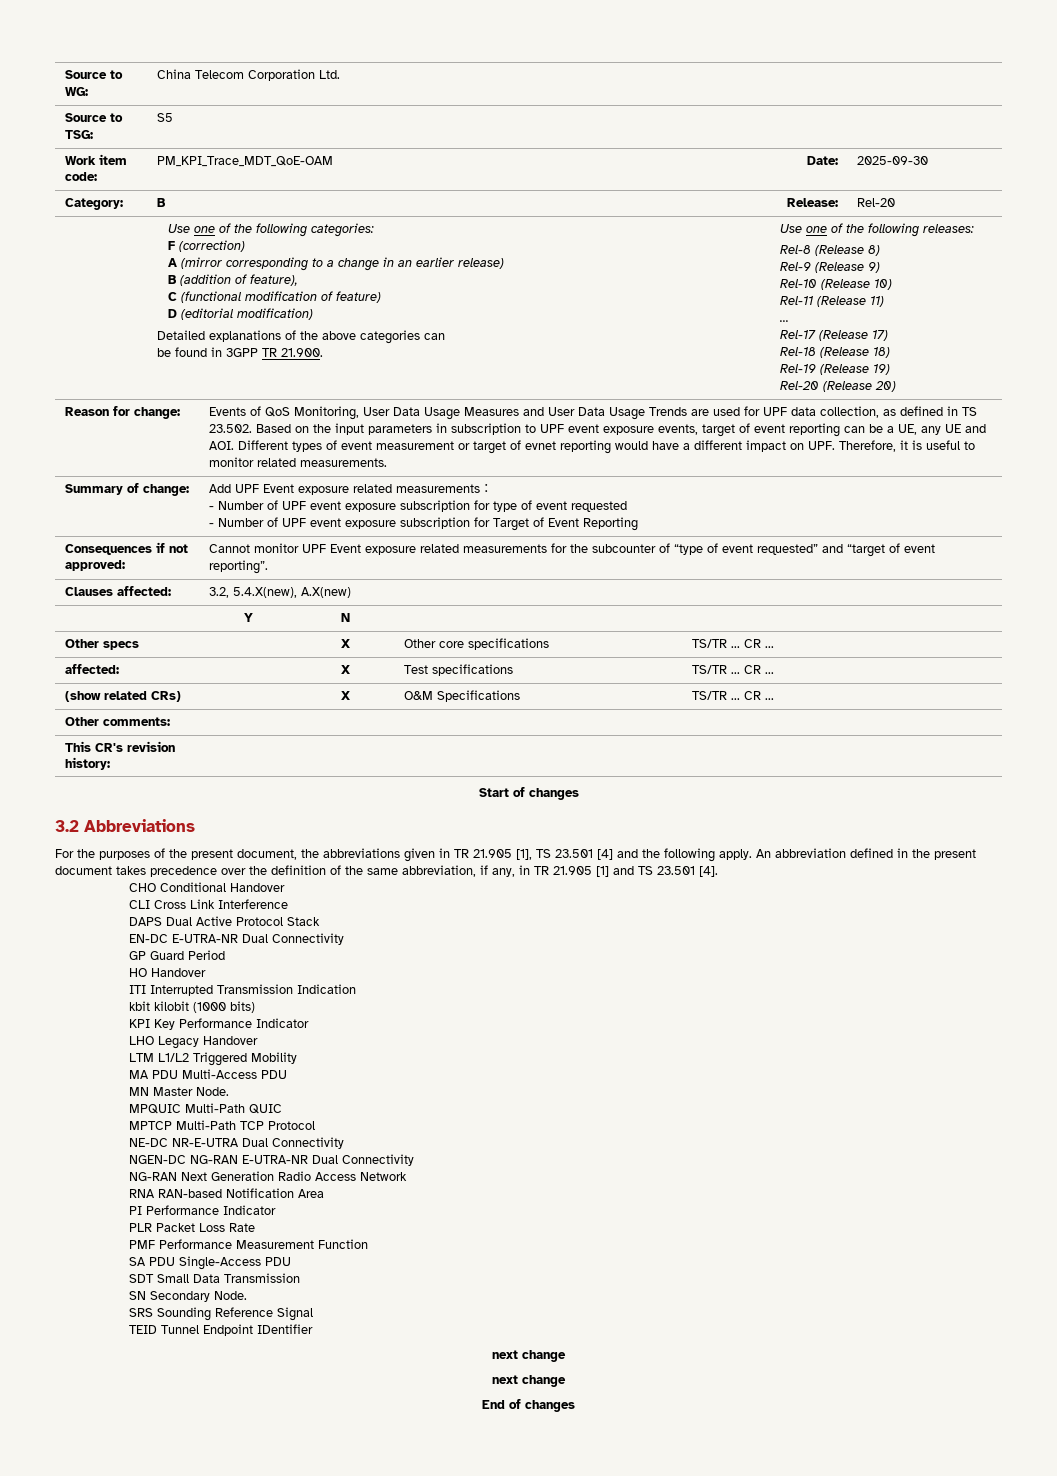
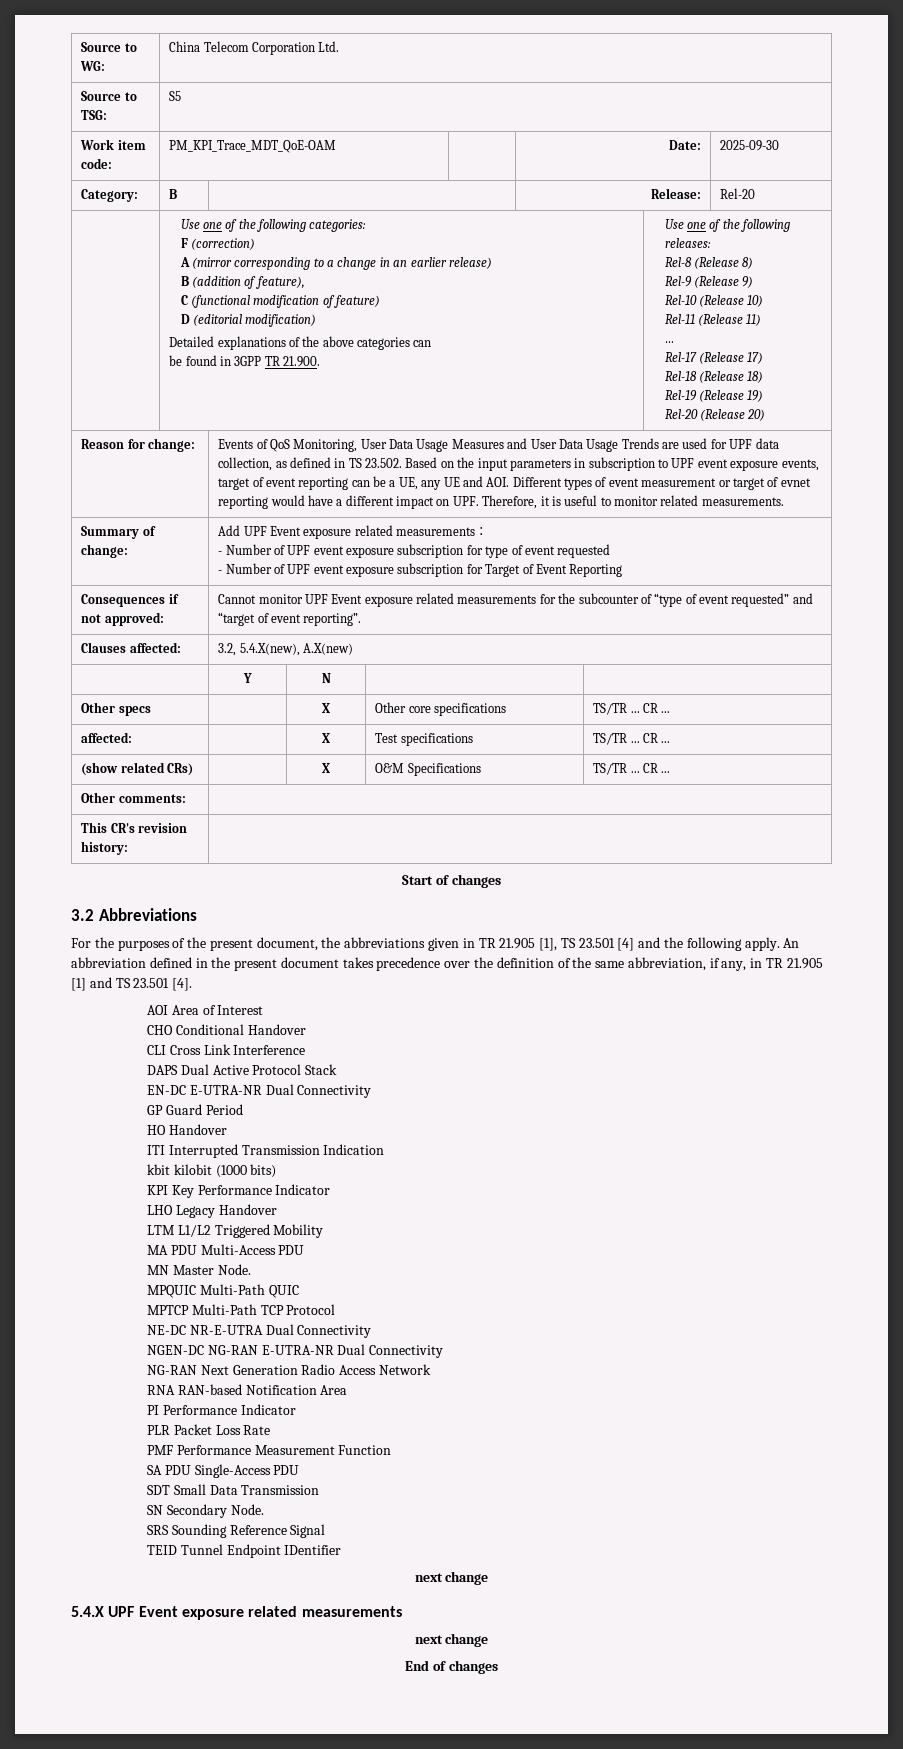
+ AOI Area of Interest
+ 5.4.X UPF Event exposure related measurements

